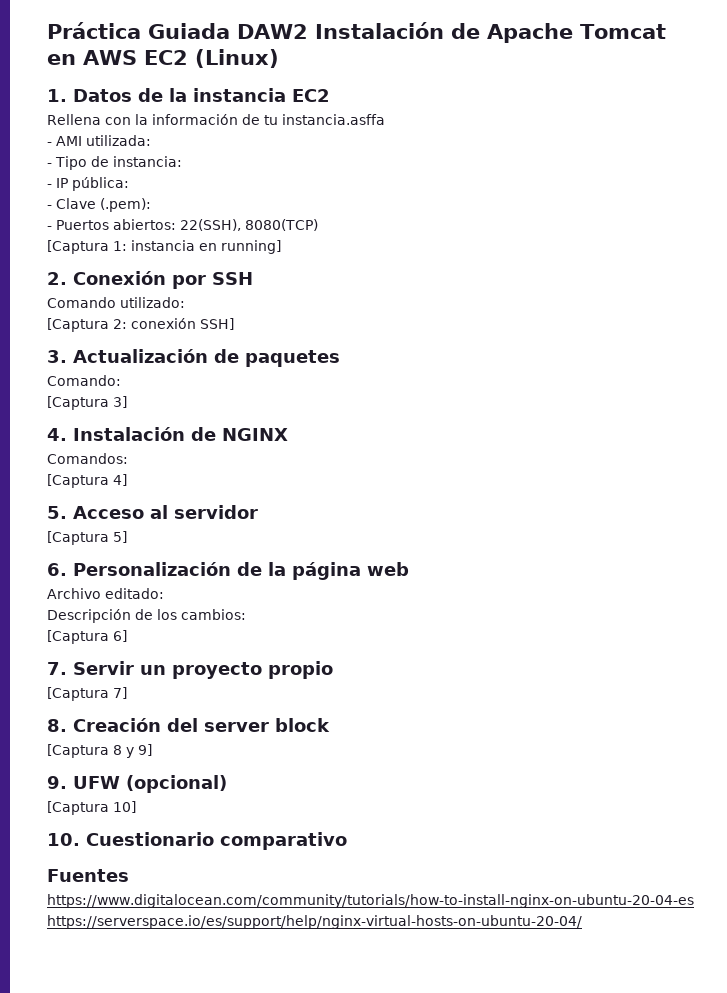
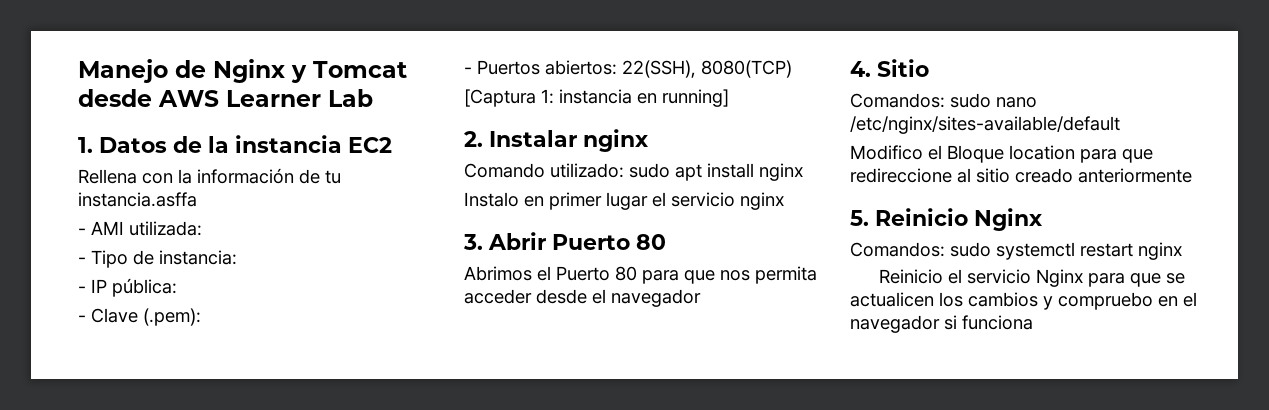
- Práctica Guiada DAW2 Instalación de Apache Tomcat en AWS EC2 (Linux)
+ Manejo de Nginx y Tomcat desde AWS Learner Lab
- 2. Conexión por SSH
+ 2. Instalar nginx
- Comando utilizado:
- [Captura 2: conexión SSH]
- 3. Actualización de paquetes
- Comando:
- [Captura 3]
- 4. Instalación de NGINX
- Comandos:
- [Captura 4]
- 5. Acceso al servidor
- [Captura 5]
- 6. Personalización de la página web
- Archivo editado:
- Descripción de los cambios:
- [Captura 6]
- 7. Servir un proyecto propio
- [Captura 7]
- 8. Creación del server block
- [Captura 8 y 9]
- 9. UFW (opcional)
- [Captura 10]
- 10. Cuestionario comparativo
- Fuentes
- https://www.digitalocean.com/community/tutorials/how-to-install-nginx-on-ubuntu-20-04-es
- https://serverspace.io/es/support/help/nginx-virtual-hosts-on-ubuntu-20-04/
+ Comando utilizado: sudo apt install nginx
+ Instalo en primer lugar el servicio nginx
+ 3. Abrir Puerto 80
+ Abrimos el Puerto 80 para que nos permita acceder desde el navegador
+ 4. Sitio
+ Comandos: sudo nano /etc/nginx/sites-available/default
+ Modifico el Bloque location para que redireccione al sitio creado anteriormente
+ 5. Reinicio Nginx
+ Comandos: sudo systemctl restart nginx
+ Reinicio el servicio Nginx para que se actualicen los cambios y compruebo en el navegador si funciona

